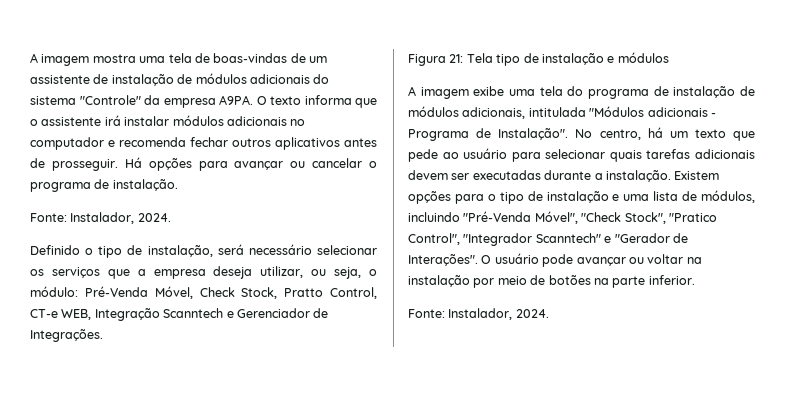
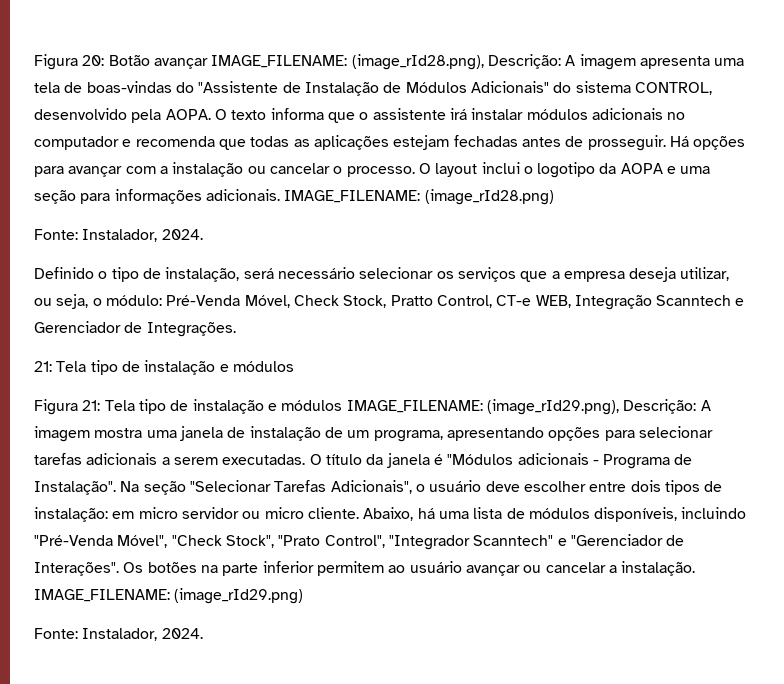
- A imagem mostra uma tela de boas-vindas de um assistente de instalação de módulos adicionais do sistema "Controle" da empresa A9PA.
+ Figura 20: Botão avançar IMAGE_FILENAME: (image_rId28.png), Descrição: A imagem apresenta uma tela de boas-vindas do "Assistente de Instalação de Módulos Adicionais" do sistema CONTROL, desenvolvido pela AOPA.
- O texto informa que o assistente irá instalar módulos adicionais no computador e recomenda fechar outros aplicativos antes de prosseguir.
+ O texto informa que o assistente irá instalar módulos adicionais no computador e recomenda que todas as aplicações estejam fechadas antes de prosseguir.
- Há opções para avançar ou cancelar o programa de instalação.
+ Há opções para avançar com a instalação ou cancelar o processo. O layout inclui o logotipo da AOPA e uma seção para informações adicionais. IMAGE_FILENAME: (image_rId28.png)
  Definido o tipo de instalação, será necessário selecionar os serviços que a empresa deseja utilizar, ou seja, o módulo: Pré-Venda Móvel, Check Stock, Pratto Control, CT-e WEB, Integração Scanntech e Gerenciador de Integrações.
+ 21: Tela tipo de instalação e módulos
- Figura 21: Tela tipo de instalação e módulos
- A imagem exibe uma tela do programa de instalação de módulos adicionais, intitulada "Módulos adicionais - Programa de Instalação".
+ Figura 21: Tela tipo de instalação e módulos IMAGE_FILENAME: (image_rId29.png), Descrição: A imagem mostra uma janela de instalação de um programa, apresentando opções para selecionar tarefas adicionais a serem executadas. O título da janela é "Módulos adicionais - Programa de Instalação".
- No centro, há um texto que pede ao usuário para selecionar quais tarefas adicionais devem ser executadas durante a instalação. Existem opções para o tipo de instalação e uma lista de módulos, incluindo "Pré-Venda Móvel", "Check Stock", "Pratico Control", "Integrador Scanntech" e "Gerador de Interações".
+ Na seção "Selecionar Tarefas Adicionais", o usuário deve escolher entre dois tipos de instalação: em micro servidor ou micro cliente. Abaixo, há uma lista de módulos disponíveis, incluindo "Pré-Venda Móvel", "Check Stock", "Prato Control", "Integrador Scanntech" e "Gerenciador de Interações".
- O usuário pode avançar ou voltar na instalação por meio de botões na parte inferior.
+ Os botões na parte inferior permitem ao usuário avançar ou cancelar a instalação. IMAGE_FILENAME: (image_rId29.png)

